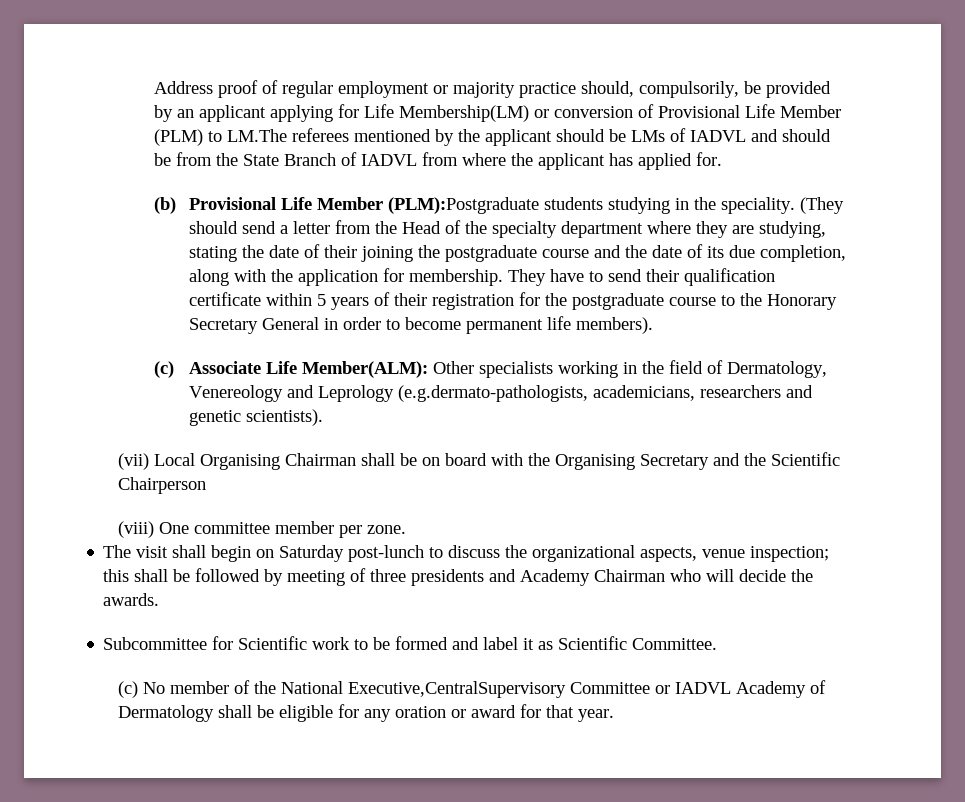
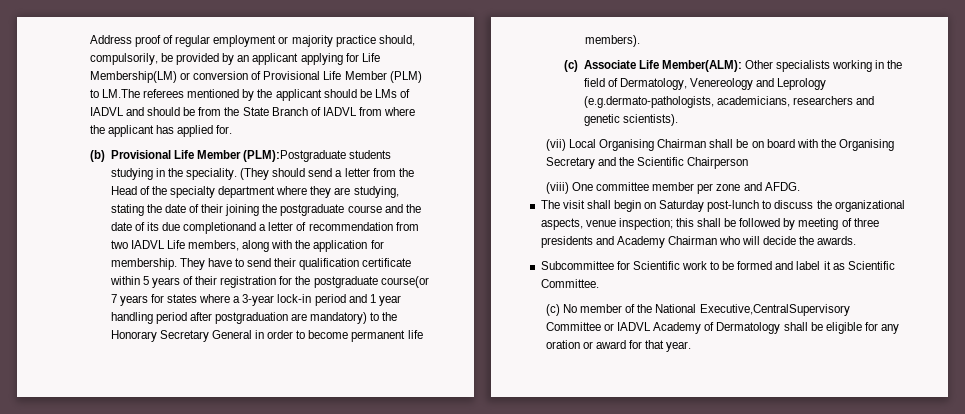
- (They should send a letter from the Head of the specialty department where they are studying, stating the date of their joining the postgraduate course and the date of its due completion, along with the application for membership.
+ (They should send a letter from the Head of the specialty department where they are studying, stating the date of their joining the postgraduate course and the date of its due completionand a letter of recommendation from two IADVL Life members, along with the application for membership.
- They have to send their qualification certificate within 5 years of their registration for the postgraduate course to the Honorary Secretary General in order to become permanent life members).
+ They have to send their qualification certificate within 5 years of their registration for the postgraduate course(or 7 years for states where a 3-year lock-in period and 1 year handling period after postgraduation are mandatory) to the Honorary Secretary General in order to become permanent life members).
- (viii) One committee member per zone.
+ (viii) One committee member per zone and AFDG.

